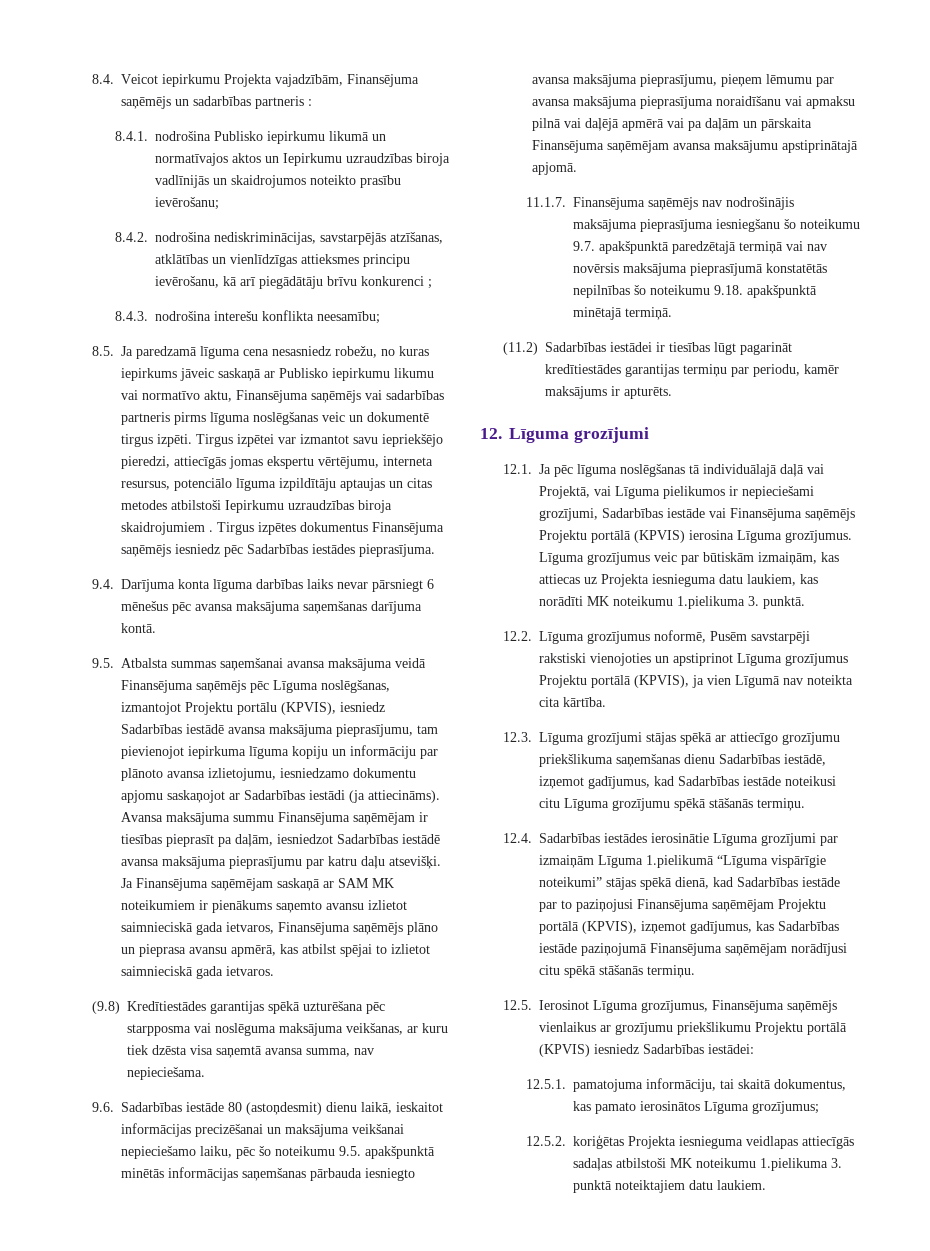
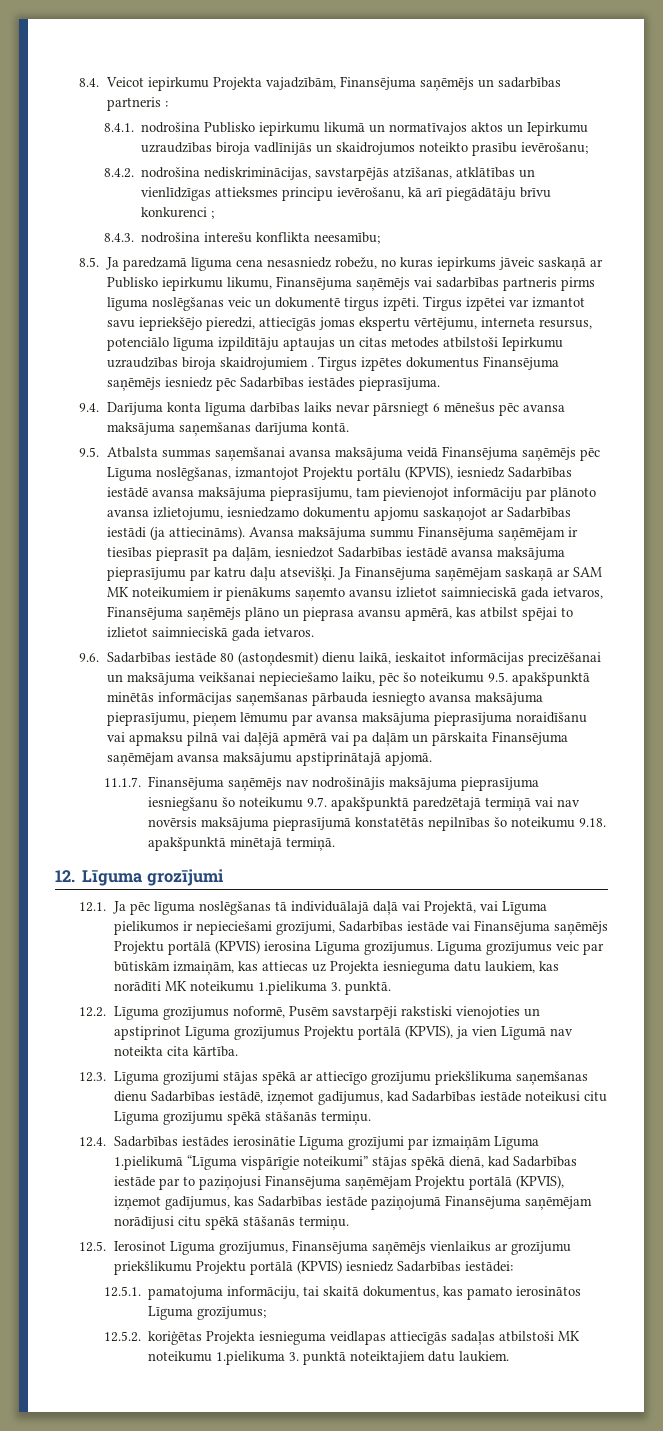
- 8.5. Ja paredzamā līguma cena nesasniedz robežu, no kuras iepirkums jāveic saskaņā ar Publisko iepirkumu likumu vai normatīvo aktu, Finansējuma saņēmējs vai sadarbības partneris pirms līguma noslēgšanas veic un dokumentē tirgus izpēti.
+ 8.5. Ja paredzamā līguma cena nesasniedz robežu, no kuras iepirkums jāveic saskaņā ar Publisko iepirkumu likumu, Finansējuma saņēmējs vai sadarbības partneris pirms līguma noslēgšanas veic un dokumentē tirgus izpēti.
- 9.5. Atbalsta summas saņemšanai avansa maksājuma veidā Finansējuma saņēmējs pēc Līguma noslēgšanas, izmantojot Projektu portālu (KPVIS), iesniedz Sadarbības iestādē avansa maksājuma pieprasījumu, tam pievienojot iepirkuma līguma kopiju un informāciju par plānoto avansa izlietojumu, iesniedzamo dokumentu apjomu saskaņojot ar Sadarbības iestādi (ja attiecināms).
+ 9.5. Atbalsta summas saņemšanai avansa maksājuma veidā Finansējuma saņēmējs pēc Līguma noslēgšanas, izmantojot Projektu portālu (KPVIS), iesniedz Sadarbības iestādē avansa maksājuma pieprasījumu, tam pievienojot informāciju par plānoto avansa izlietojumu, iesniedzamo dokumentu apjomu saskaņojot ar Sadarbības iestādi (ja attiecināms).
- (9.8) Kredītiestādes garantijas spēkā uzturēšana pēc starpposma vai noslēguma maksājuma veikšanas, ar kuru tiek dzēsta visa saņemtā avansa summa, nav nepieciešama.
- (11.2) Sadarbības iestādei ir tiesības lūgt pagarināt kredītiestādes garantijas termiņu par periodu, kamēr maksājums ir apturēts.

